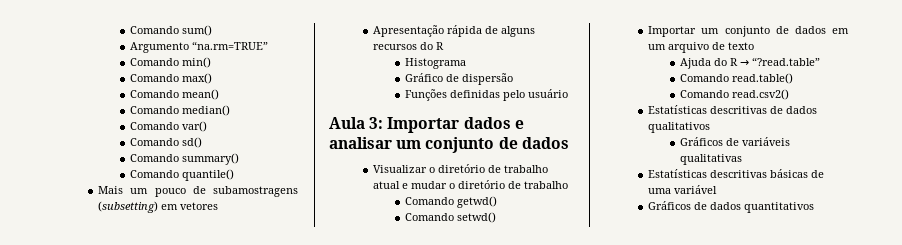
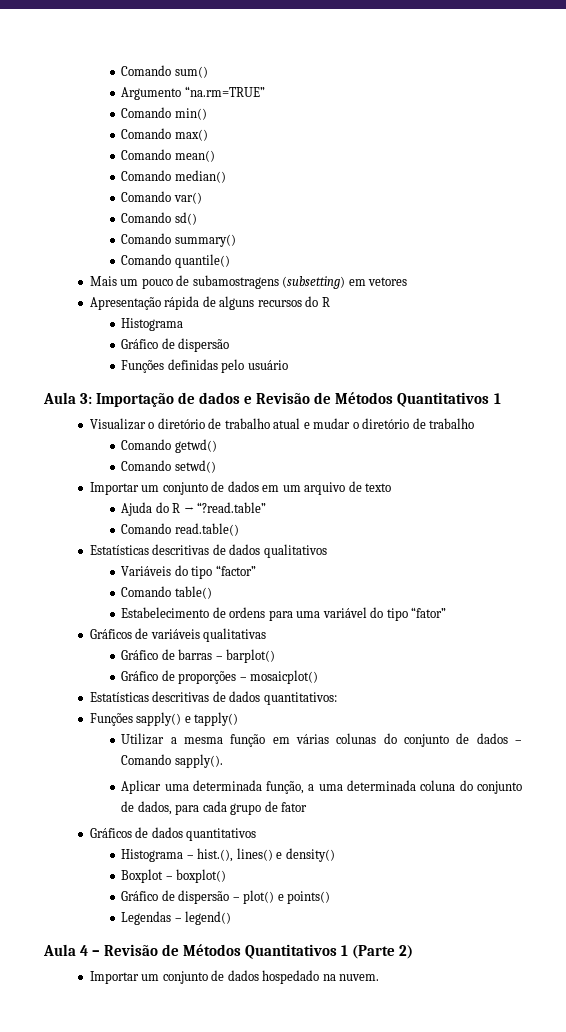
- Aula 3: Importar dados e analisar um conjunto de dados
+ Aula 3: Importação de dados e Revisão de Métodos Quantitativos 1
- Comando read.csv2()
+ Variáveis do tipo “factor”
+ Comando table()
+ Estabelecimento de ordens para uma variável do tipo “fator”
  Gráficos de variáveis qualitativas
- Estatísticas descritivas básicas de uma variável
+ Gráfico de barras – barplot()
+ Gráfico de proporções – mosaicplot()
+ Estatísticas descritivas de dados quantitativos:
+ Funções sapply() e tapply()
+ Utilizar a mesma função em várias colunas do conjunto de dados – Comando sapply().
+ Aplicar uma determinada função, a uma determinada coluna do conjunto de dados, para cada grupo de fator
  Gráficos de dados quantitativos
+ Histograma – hist.(), lines() e density()
+ Boxplot – boxplot()
+ Gráfico de dispersão – plot() e points()
+ Legendas – legend()
+ Aula 4 – Revisão de Métodos Quantitativos 1 (Parte 2)
+ Importar um conjunto de dados hospedado na nuvem.

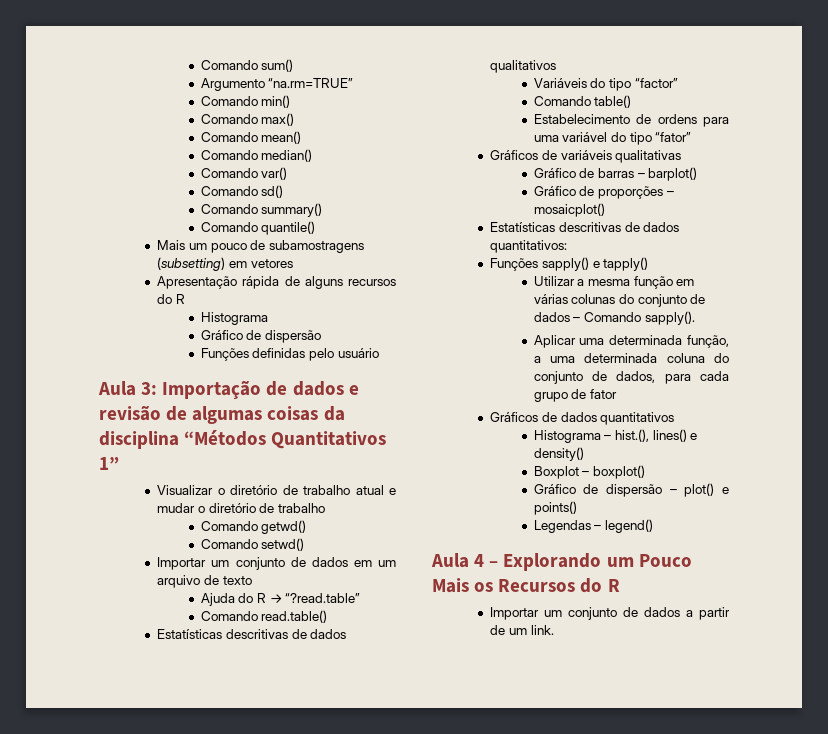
- Aula 3: Importação de dados e Revisão de Métodos Quantitativos 1
+ Aula 3: Importação de dados e revisão de algumas coisas da disciplina “Métodos Quantitativos 1”
- Aula 4 – Revisão de Métodos Quantitativos 1 (Parte 2)
- Importar um conjunto de dados hospedado na nuvem.
+ Aula 4 – Explorando um Pouco Mais os Recursos do R
+ Importar um conjunto de dados a partir de um link.

